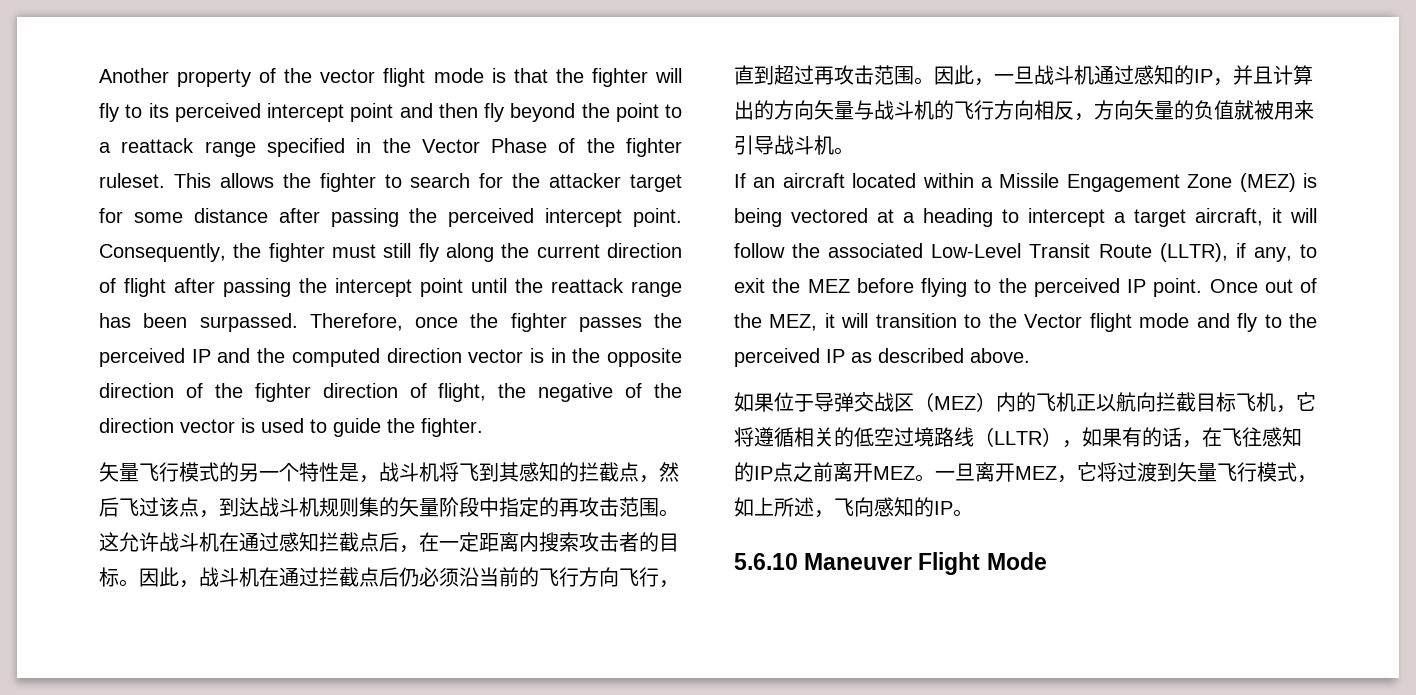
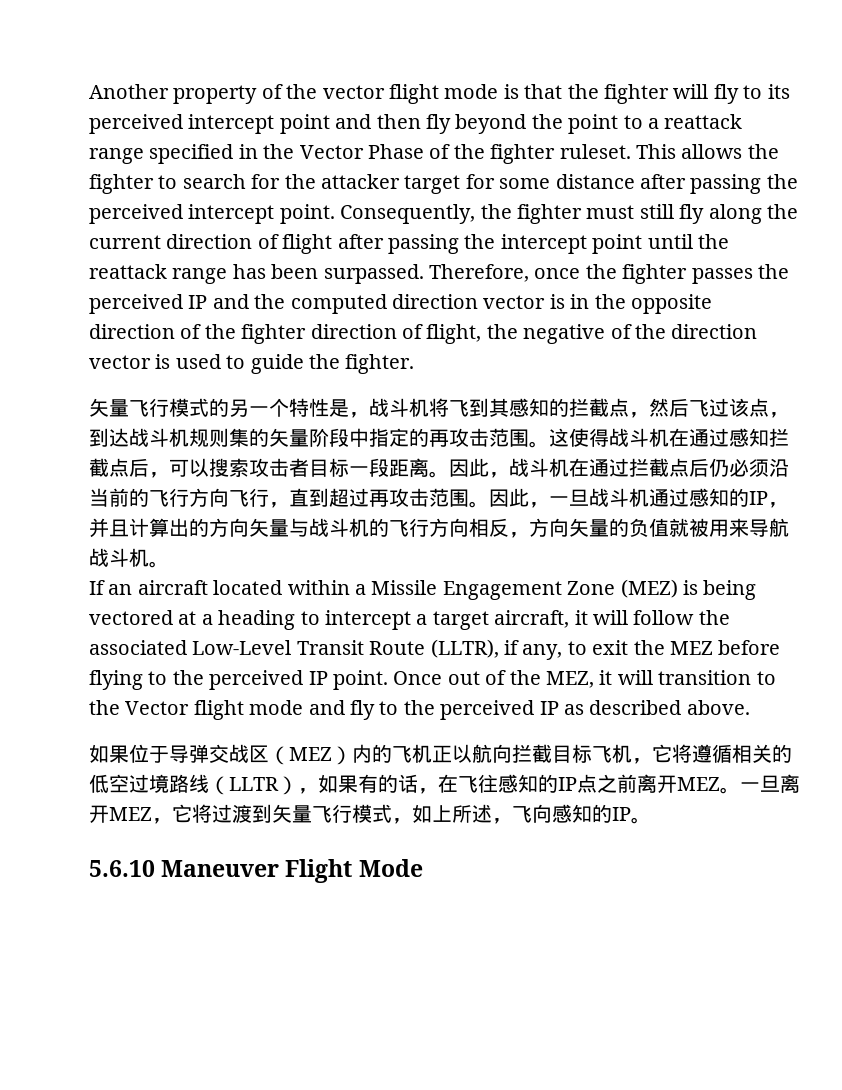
- 这允许战斗机在通过感知拦截点后，在一定距离内搜索攻击者的目标。
+ 这使得战斗机在通过感知拦截点后，可以搜索攻击者目标一段距离。
- 因此，一旦战斗机通过感知的IP，并且计算出的方向矢量与战斗机的飞行方向相反，方向矢量的负值就被用来引导战斗机。
+ 因此，一旦战斗机通过感知的IP，并且计算出的方向矢量与战斗机的飞行方向相反，方向矢量的负值就被用来导航战斗机。

